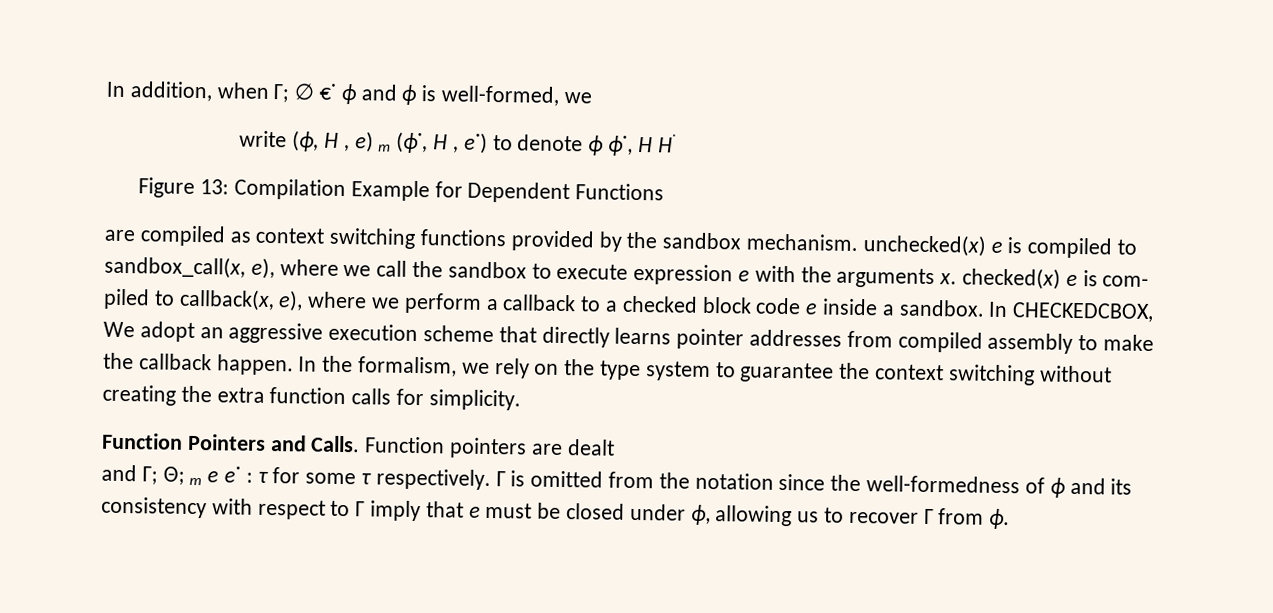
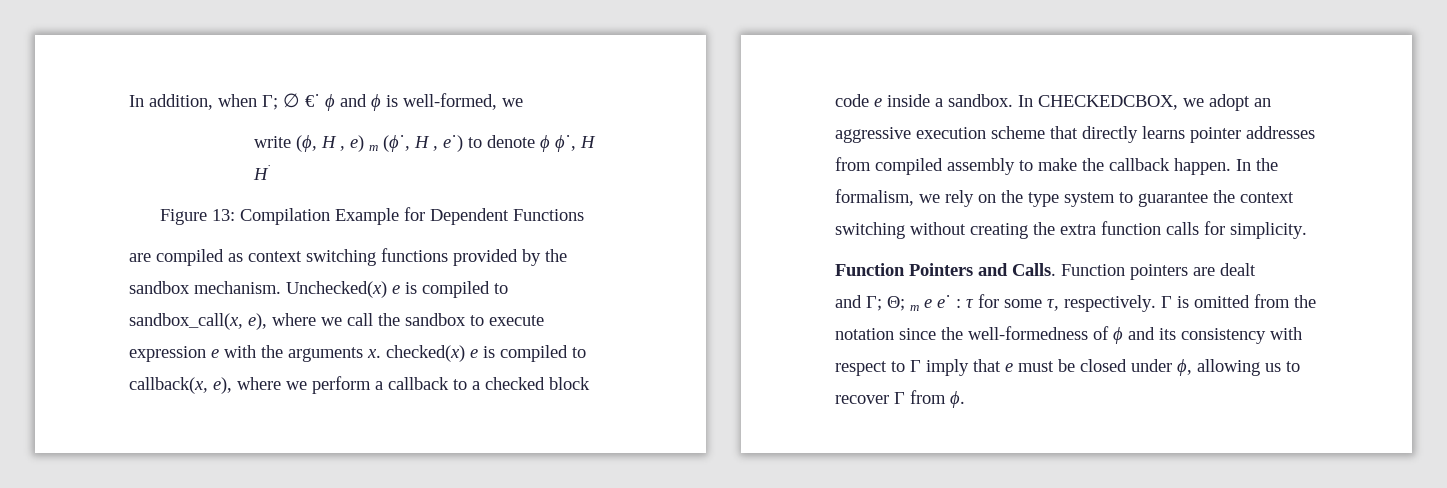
- are compiled as context switching functions provided by the sandbox mechanism. unchecked(x) e is compiled to sandbox_call(x, e), where we call the sandbox to execute expression e with the arguments x. checked(x) e is com- piled to callback(x, e), where we perform a callback to a checked block code e inside a sandbox.
+ are compiled as context switching functions provided by the sandbox mechanism. Unchecked(x) e is compiled to sandbox_call(x, e), where we call the sandbox to execute expression e with the arguments x. checked(x) e is compiled to callback(x, e), where we perform a callback to a checked block code e inside a sandbox.
- In CHECKEDCBOX, We adopt an aggressive execution scheme that directly learns pointer addresses from compiled assembly to make the callback happen.
+ In CHECKEDCBOX, we adopt an aggressive execution scheme that directly learns pointer addresses from compiled assembly to make the callback happen.
- and Γ; Θ; m e e˙ : τ for some τ respectively.
+ and Γ; Θ; m e e˙ : τ for some τ, respectively.

